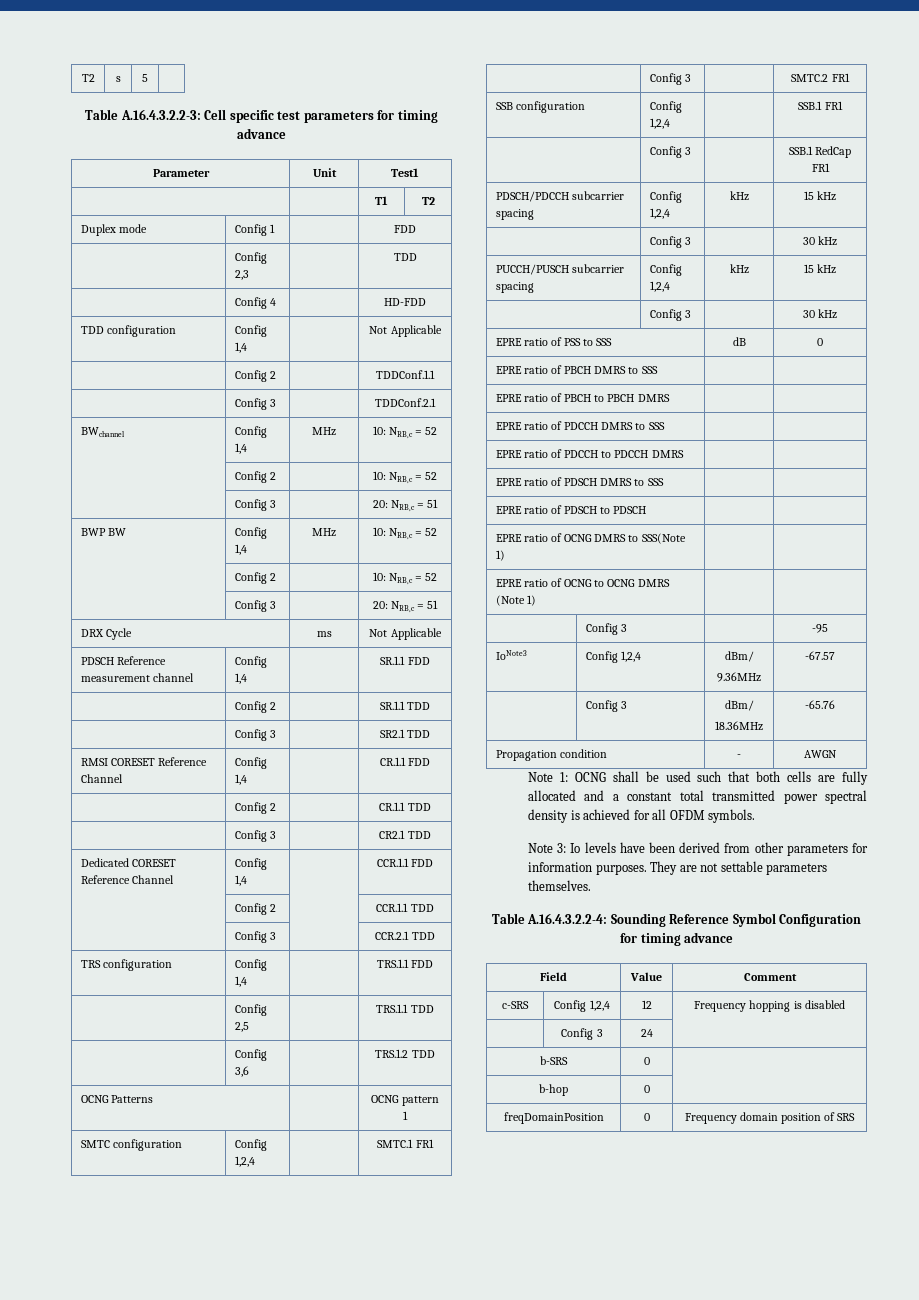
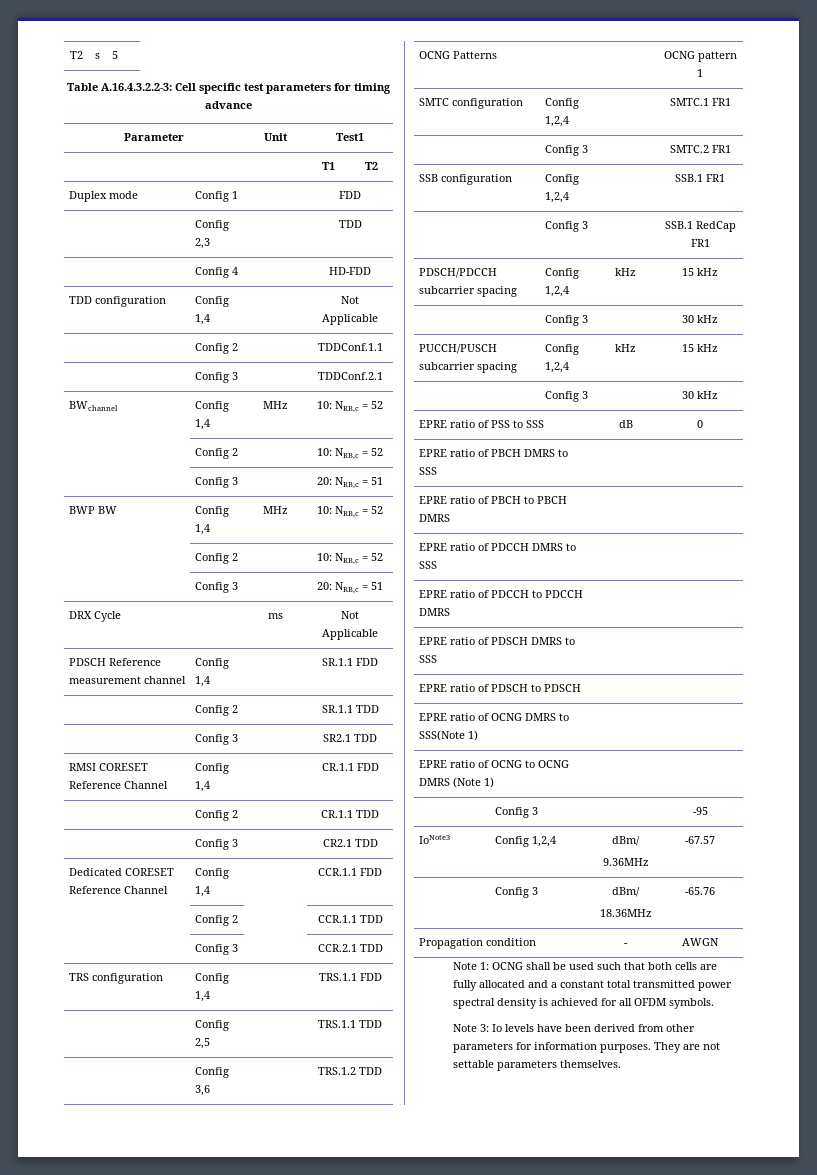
- Table A.16.4.3.2.2-4: Sounding Reference Symbol Configuration for timing advance
- Field | Value | Comment
- c-SRS | Config 1,2,4 | 12 | Frequency hopping is disabled
- | Config 3 | 24 |
- b-SRS | 0 |
- b-hop | 0 |
- freqDomainPosition | 0 | Frequency domain position of SRS

